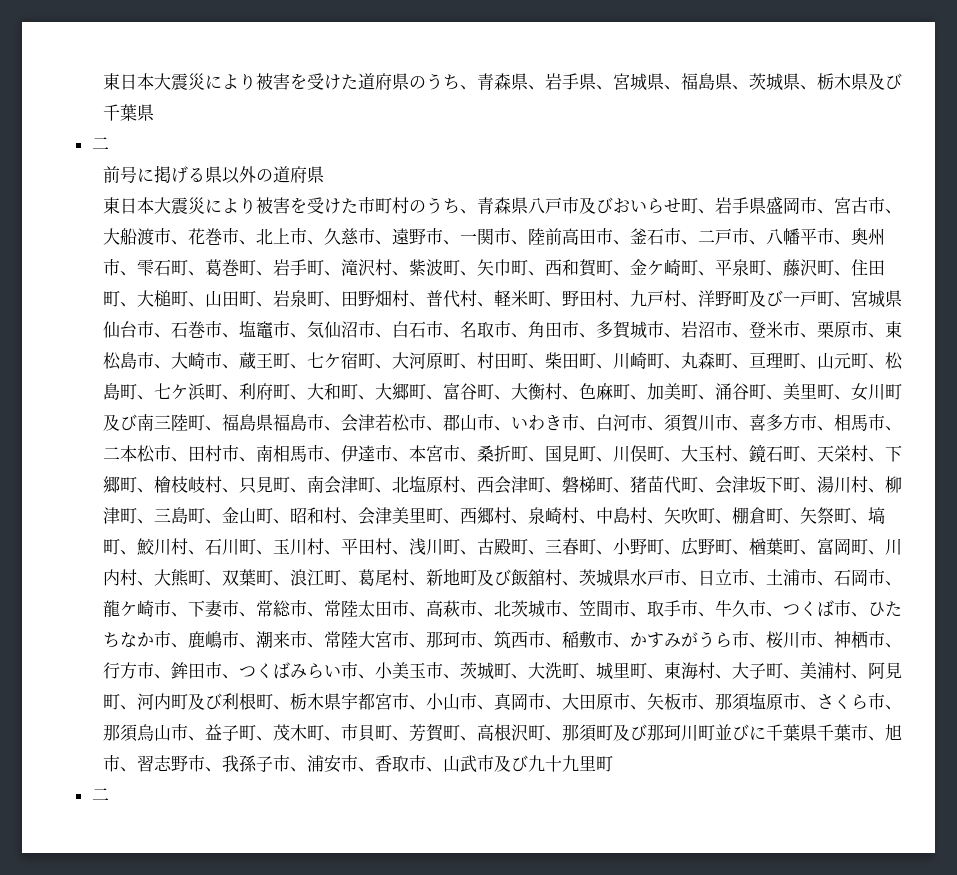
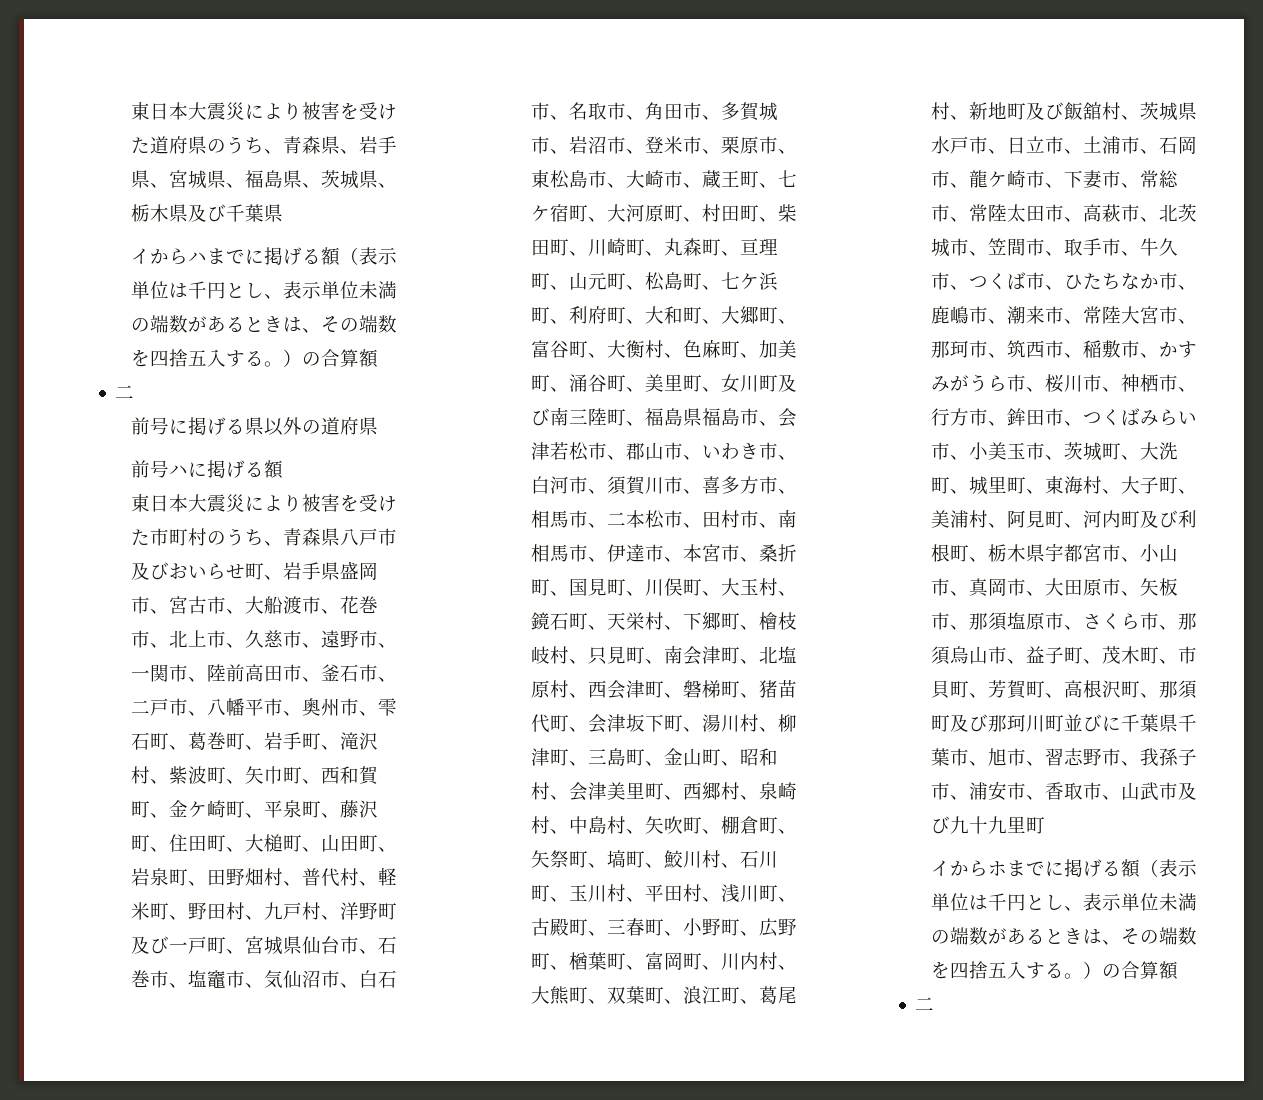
+ イからハまでに掲げる額（表示単位は千円とし、表示単位未満の端数があるときは、その端数を四捨五入する。）の合算額
+ 前号ハに掲げる額
+ イからホまでに掲げる額（表示単位は千円とし、表示単位未満の端数があるときは、その端数を四捨五入する。）の合算額

